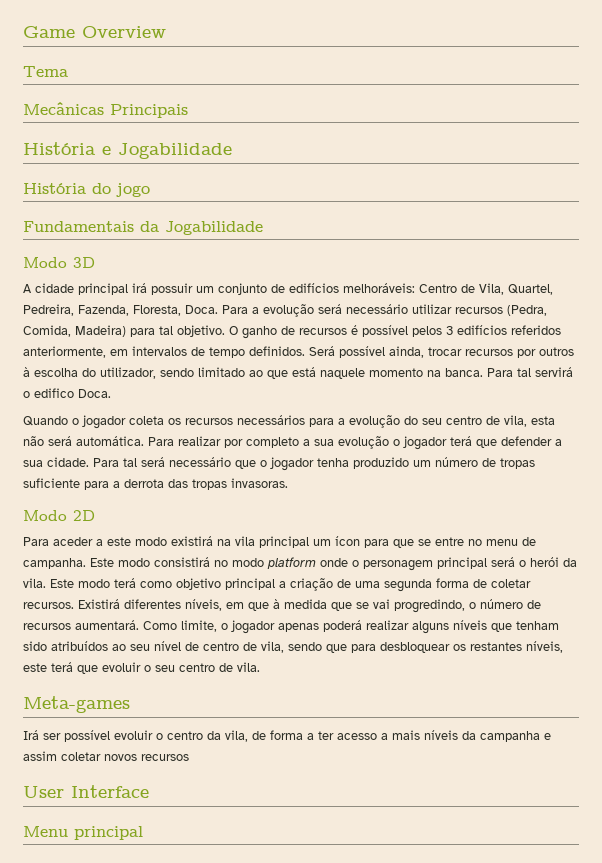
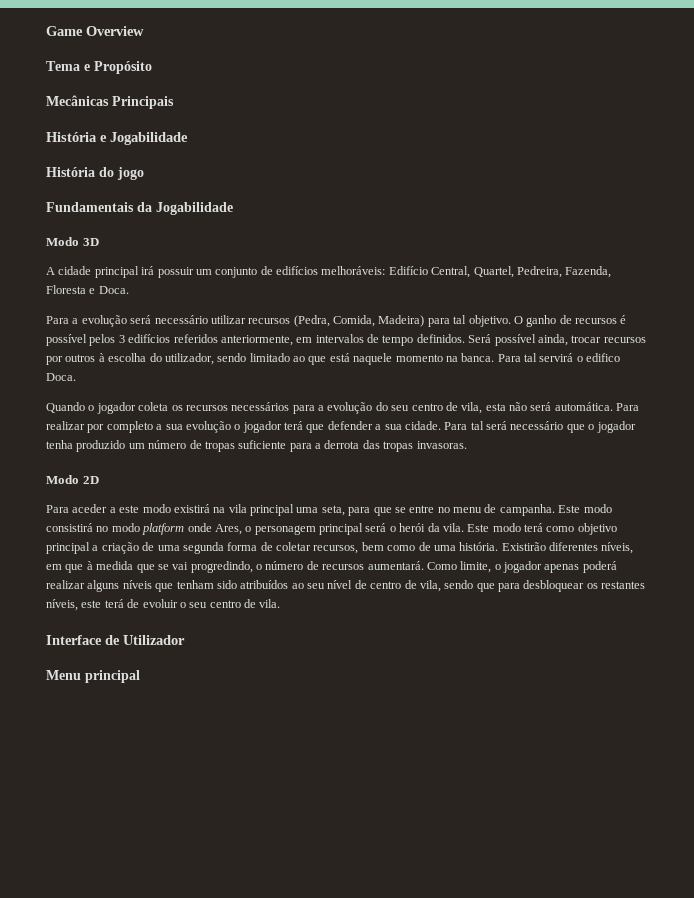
- Tema
+ Tema e Propósito
- A cidade principal irá possuir um conjunto de edifícios melhoráveis: Centro de Vila, Quartel, Pedreira, Fazenda, Floresta, Doca. Para a evolução será necessário utilizar recursos (Pedra, Comida, Madeira) para tal objetivo.
+ A cidade principal irá possuir um conjunto de edifícios melhoráveis: Edifício Central, Quartel, Pedreira, Fazenda, Floresta e Doca.
+ Para a evolução será necessário utilizar recursos (Pedra, Comida, Madeira) para tal objetivo.
- Para aceder a este modo existirá na vila principal um ícon para que se entre no menu de campanha.
+ Para aceder a este modo existirá na vila principal uma seta, para que se entre no menu de campanha.
- Este modo consistirá no modo platform onde o personagem principal será o herói da vila.
+ Este modo consistirá no modo platform onde Ares, o personagem principal será o herói da vila.
- Este modo terá como objetivo principal a criação de uma segunda forma de coletar recursos. Existirá diferentes níveis, em que à medida que se vai progredindo, o número de recursos aumentará.
+ Este modo terá como objetivo principal a criação de uma segunda forma de coletar recursos, bem como de uma história. Existirão diferentes níveis, em que à medida que se vai progredindo, o número de recursos aumentará.
- Como limite, o jogador apenas poderá realizar alguns níveis que tenham sido atribuídos ao seu nível de centro de vila, sendo que para desbloquear os restantes níveis, este terá que evoluir o seu centro de vila.
+ Como limite, o jogador apenas poderá realizar alguns níveis que tenham sido atribuídos ao seu nível de centro de vila, sendo que para desbloquear os restantes níveis, este terá de evoluir o seu centro de vila.
- Meta-games
- Irá ser possível evoluir o centro da vila, de forma a ter acesso a mais níveis da campanha e assim coletar novos recursos
- User Interface
+ Interface de Utilizador

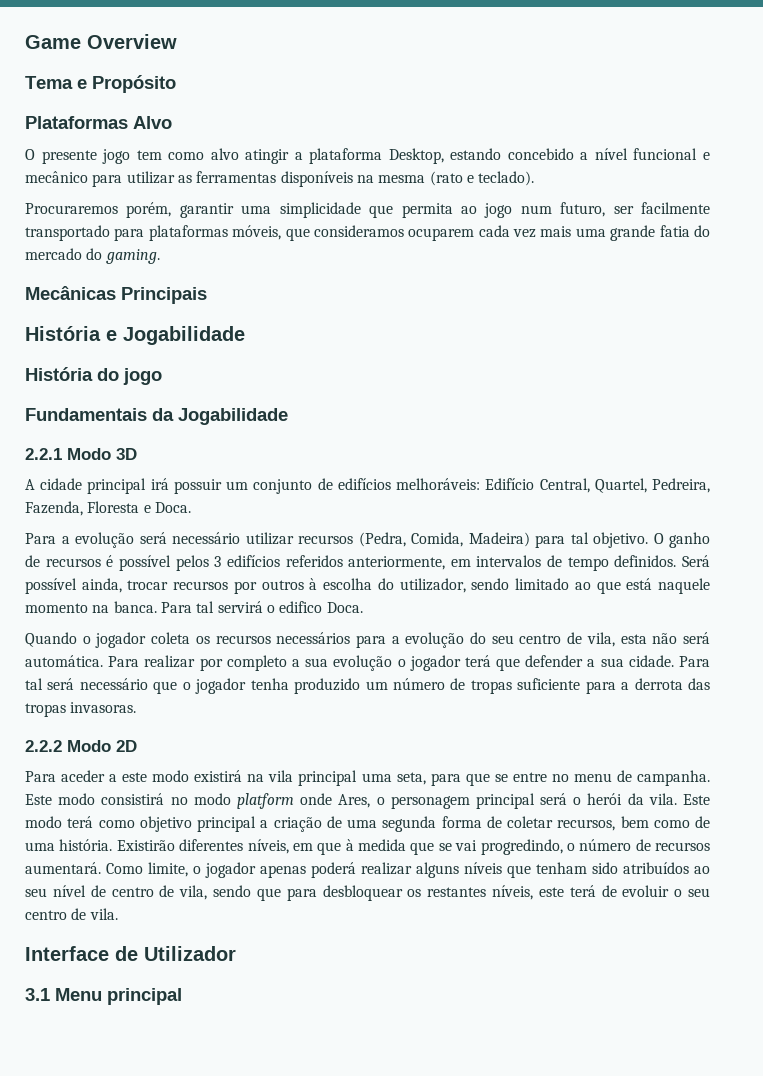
+ Plataformas Alvo
+ O presente jogo tem como alvo atingir a plataforma Desktop, estando concebido a nível funcional e mecânico para utilizar as ferramentas disponíveis na mesma (rato e teclado).
+ Procuraremos porém, garantir uma simplicidade que permita ao jogo num futuro, ser facilmente transportado para plataformas móveis, que consideramos ocuparem cada vez mais uma grande fatia do mercado do gaming.
- Modo 3D
+ 2.2.1 Modo 3D
- Modo 2D
+ 2.2.2 Modo 2D
- Menu principal
+ 3.1 Menu principal

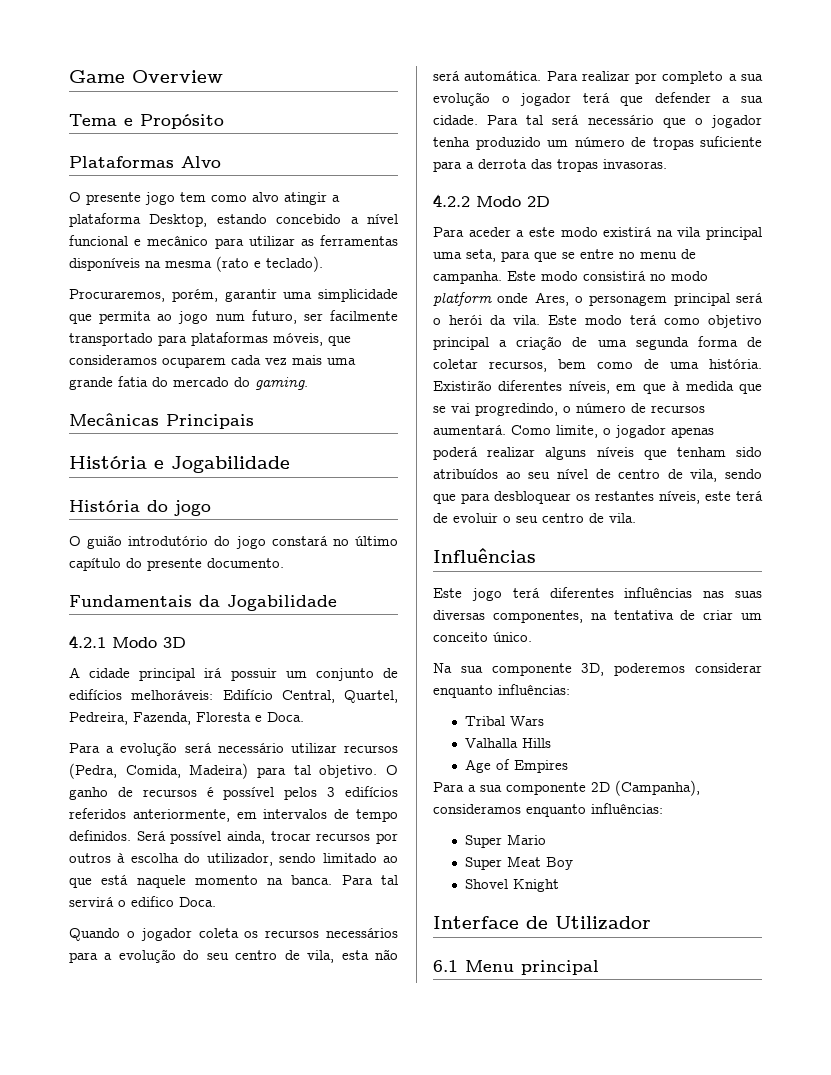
- Procuraremos porém, garantir uma simplicidade que permita ao jogo num futuro, ser facilmente transportado para plataformas móveis, que consideramos ocuparem cada vez mais uma grande fatia do mercado do gaming.
+ Procuraremos, porém, garantir uma simplicidade que permita ao jogo num futuro, ser facilmente transportado para plataformas móveis, que consideramos ocuparem cada vez mais uma grande fatia do mercado do gaming.
+ O guião introdutório do jogo constará no último capítulo do presente documento.
- 2.2.1 Modo 3D
+ 4.2.1 Modo 3D
- 2.2.2 Modo 2D
+ 4.2.2 Modo 2D
+ Influências
+ Este jogo terá diferentes influências nas suas diversas componentes, na tentativa de criar um conceito único.
+ Na sua componente 3D, poderemos considerar enquanto influências:
+ Tribal Wars
+ Valhalla Hills
+ Age of Empires
+ Para a sua componente 2D (Campanha), consideramos enquanto influências:
+ Super Mario
+ Super Meat Boy
+ Shovel Knight
- 3.1 Menu principal
+ 6.1 Menu principal

